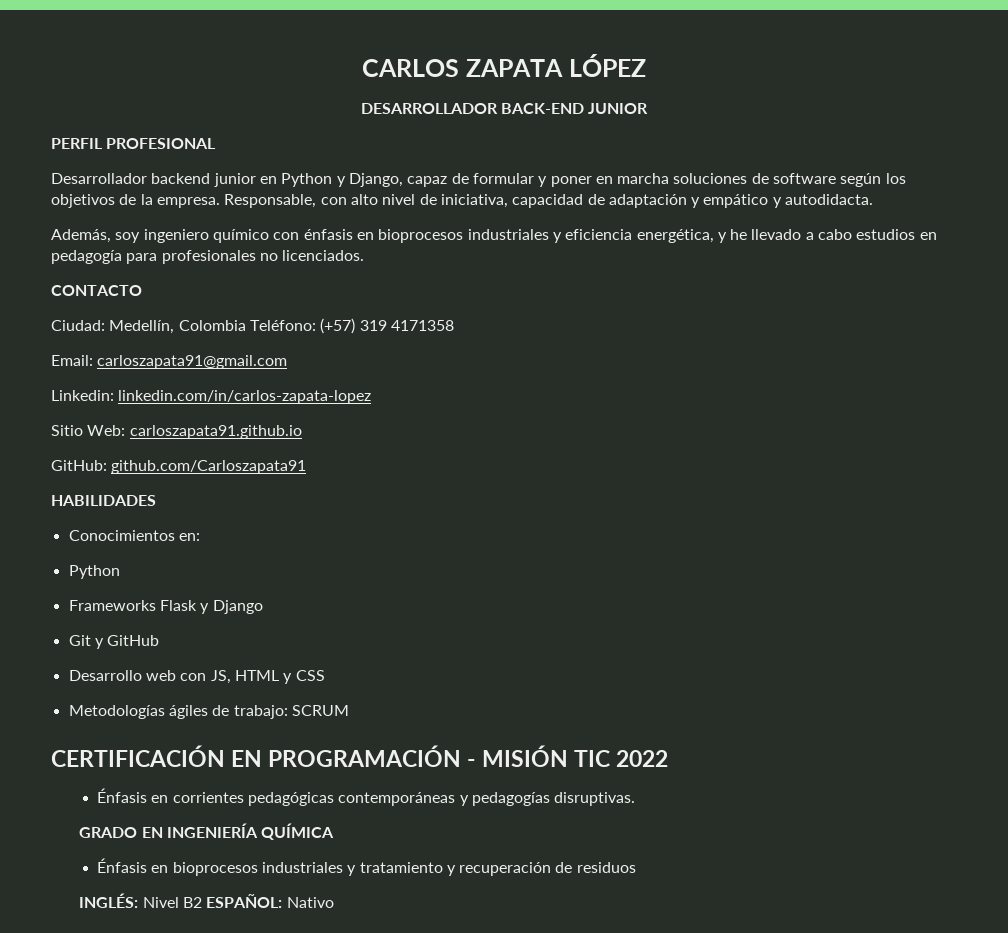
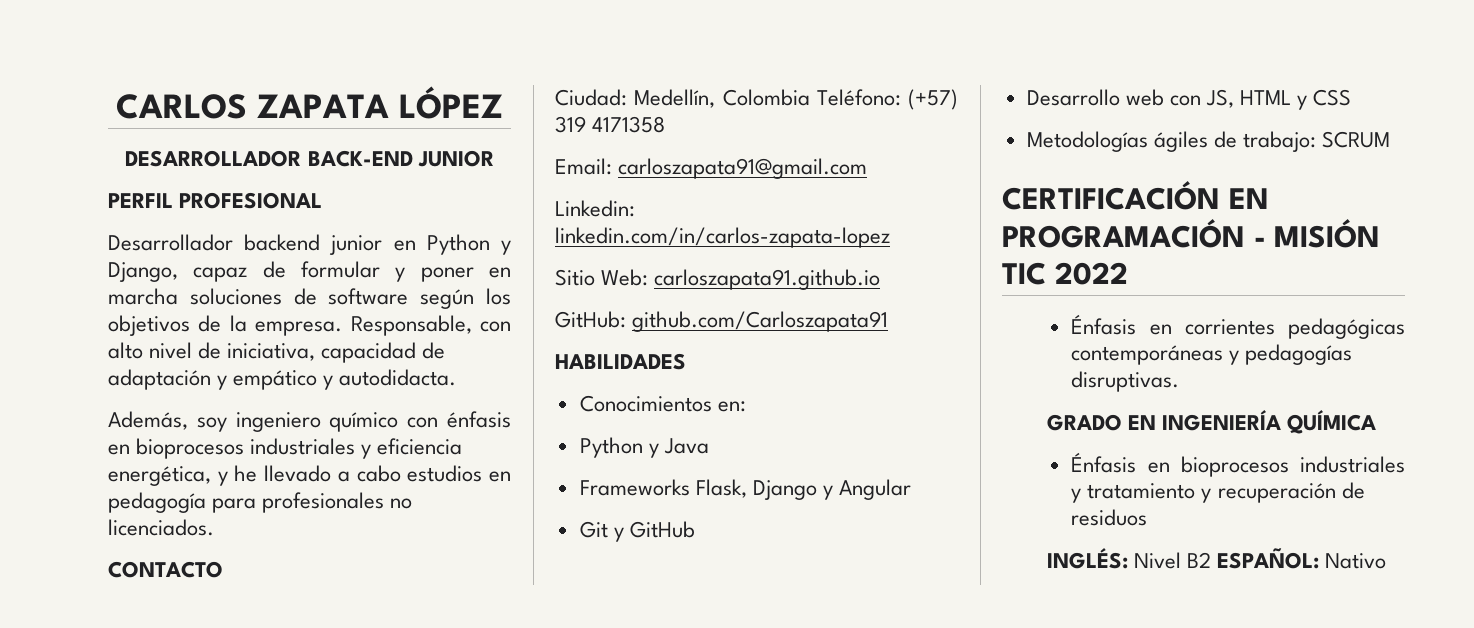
  Conocimientos en:
- Python
+ Python y Java
- Frameworks Flask y Django
+ Frameworks Flask, Django y Angular

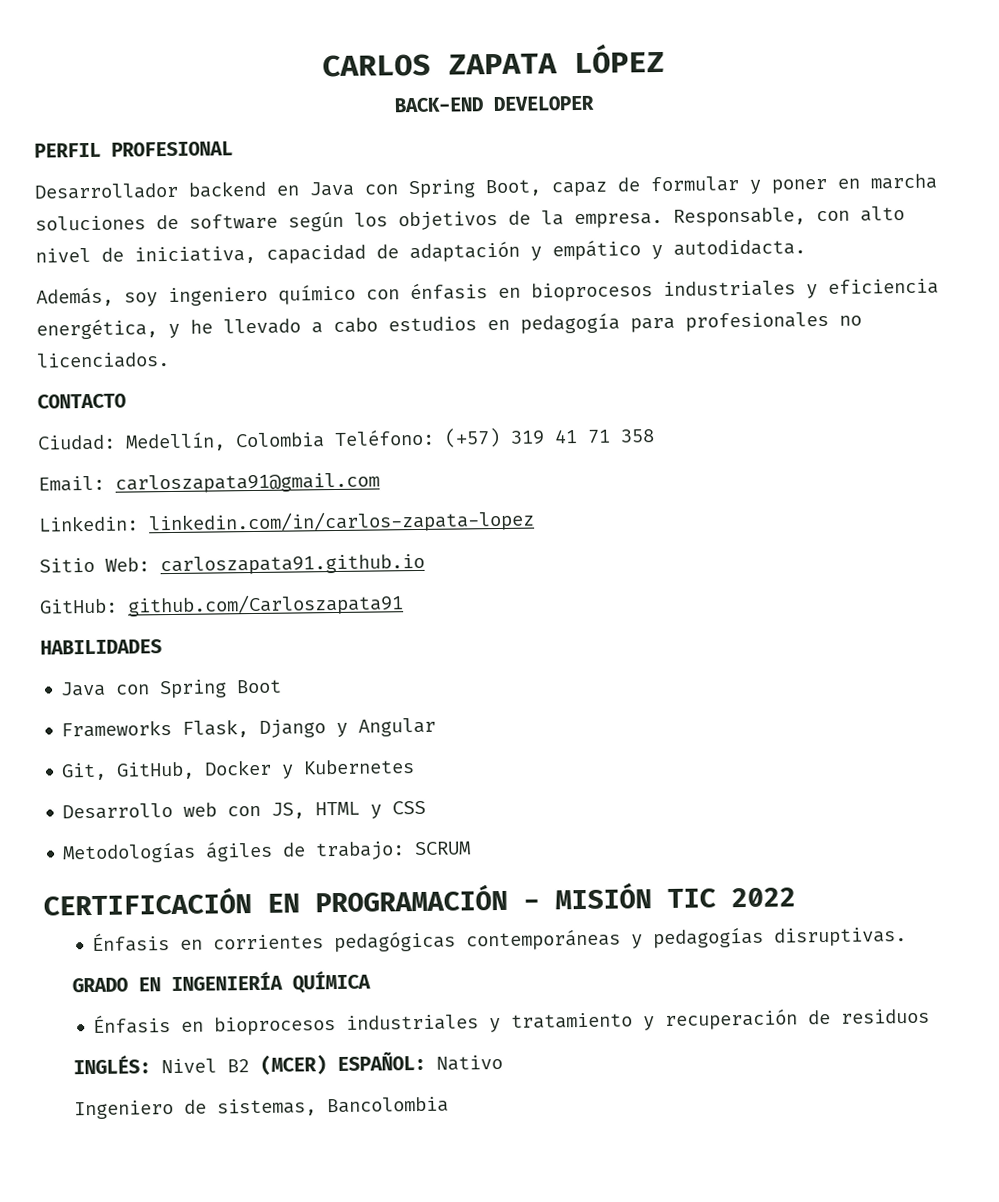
- DESARROLLADOR BACK-END JUNIOR
+ BACK-END DEVELOPER
- Desarrollador backend junior en Python y Django, capaz de formular y poner en marcha soluciones de software según los objetivos de la empresa.
+ Desarrollador backend en Java con Spring Boot, capaz de formular y poner en marcha soluciones de software según los objetivos de la empresa.
- Ciudad: Medellín, Colombia Teléfono: (+57) 319 4171358
+ Ciudad: Medellín, Colombia Teléfono: (+57) 319 41 71 358
- Conocimientos en:
- Python y Java
+ Java con Spring Boot
- Git y GitHub
+ Git, GitHub, Docker y Kubernetes
- INGLÉS: Nivel B2 ESPAÑOL: Nativo
+ INGLÉS: Nivel B2 (MCER) ESPAÑOL: Nativo
+ Ingeniero de sistemas, Bancolombia

